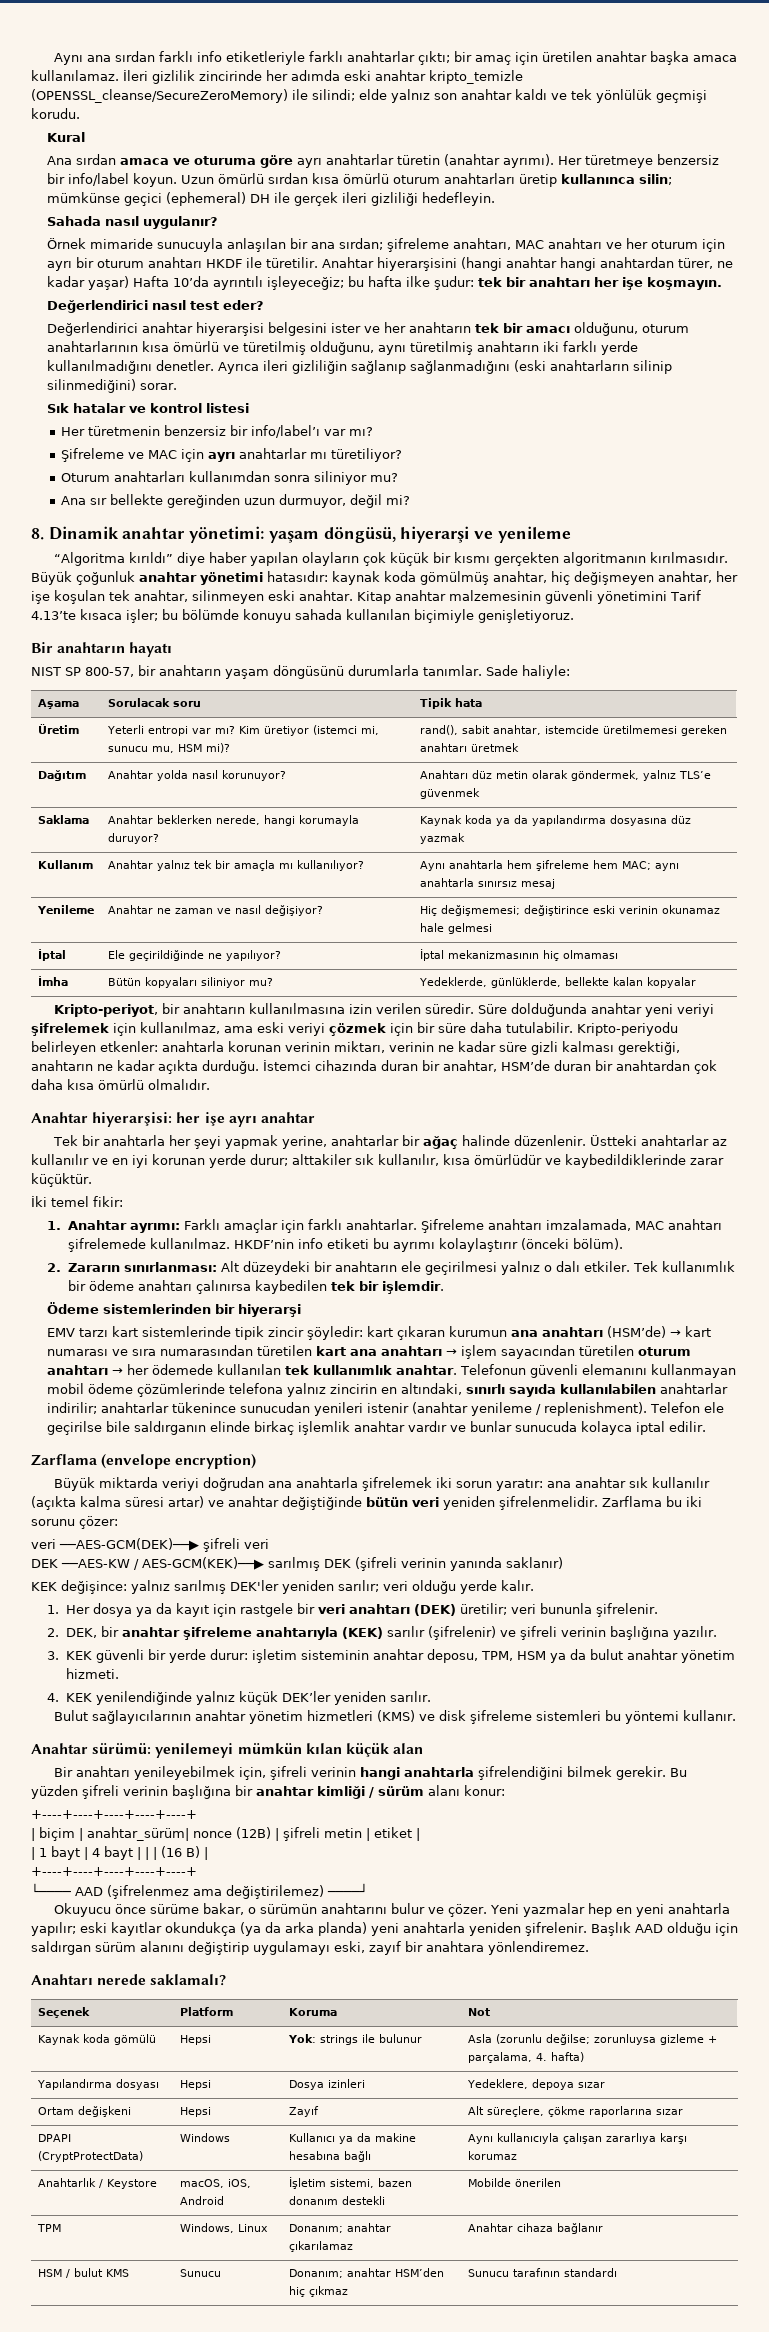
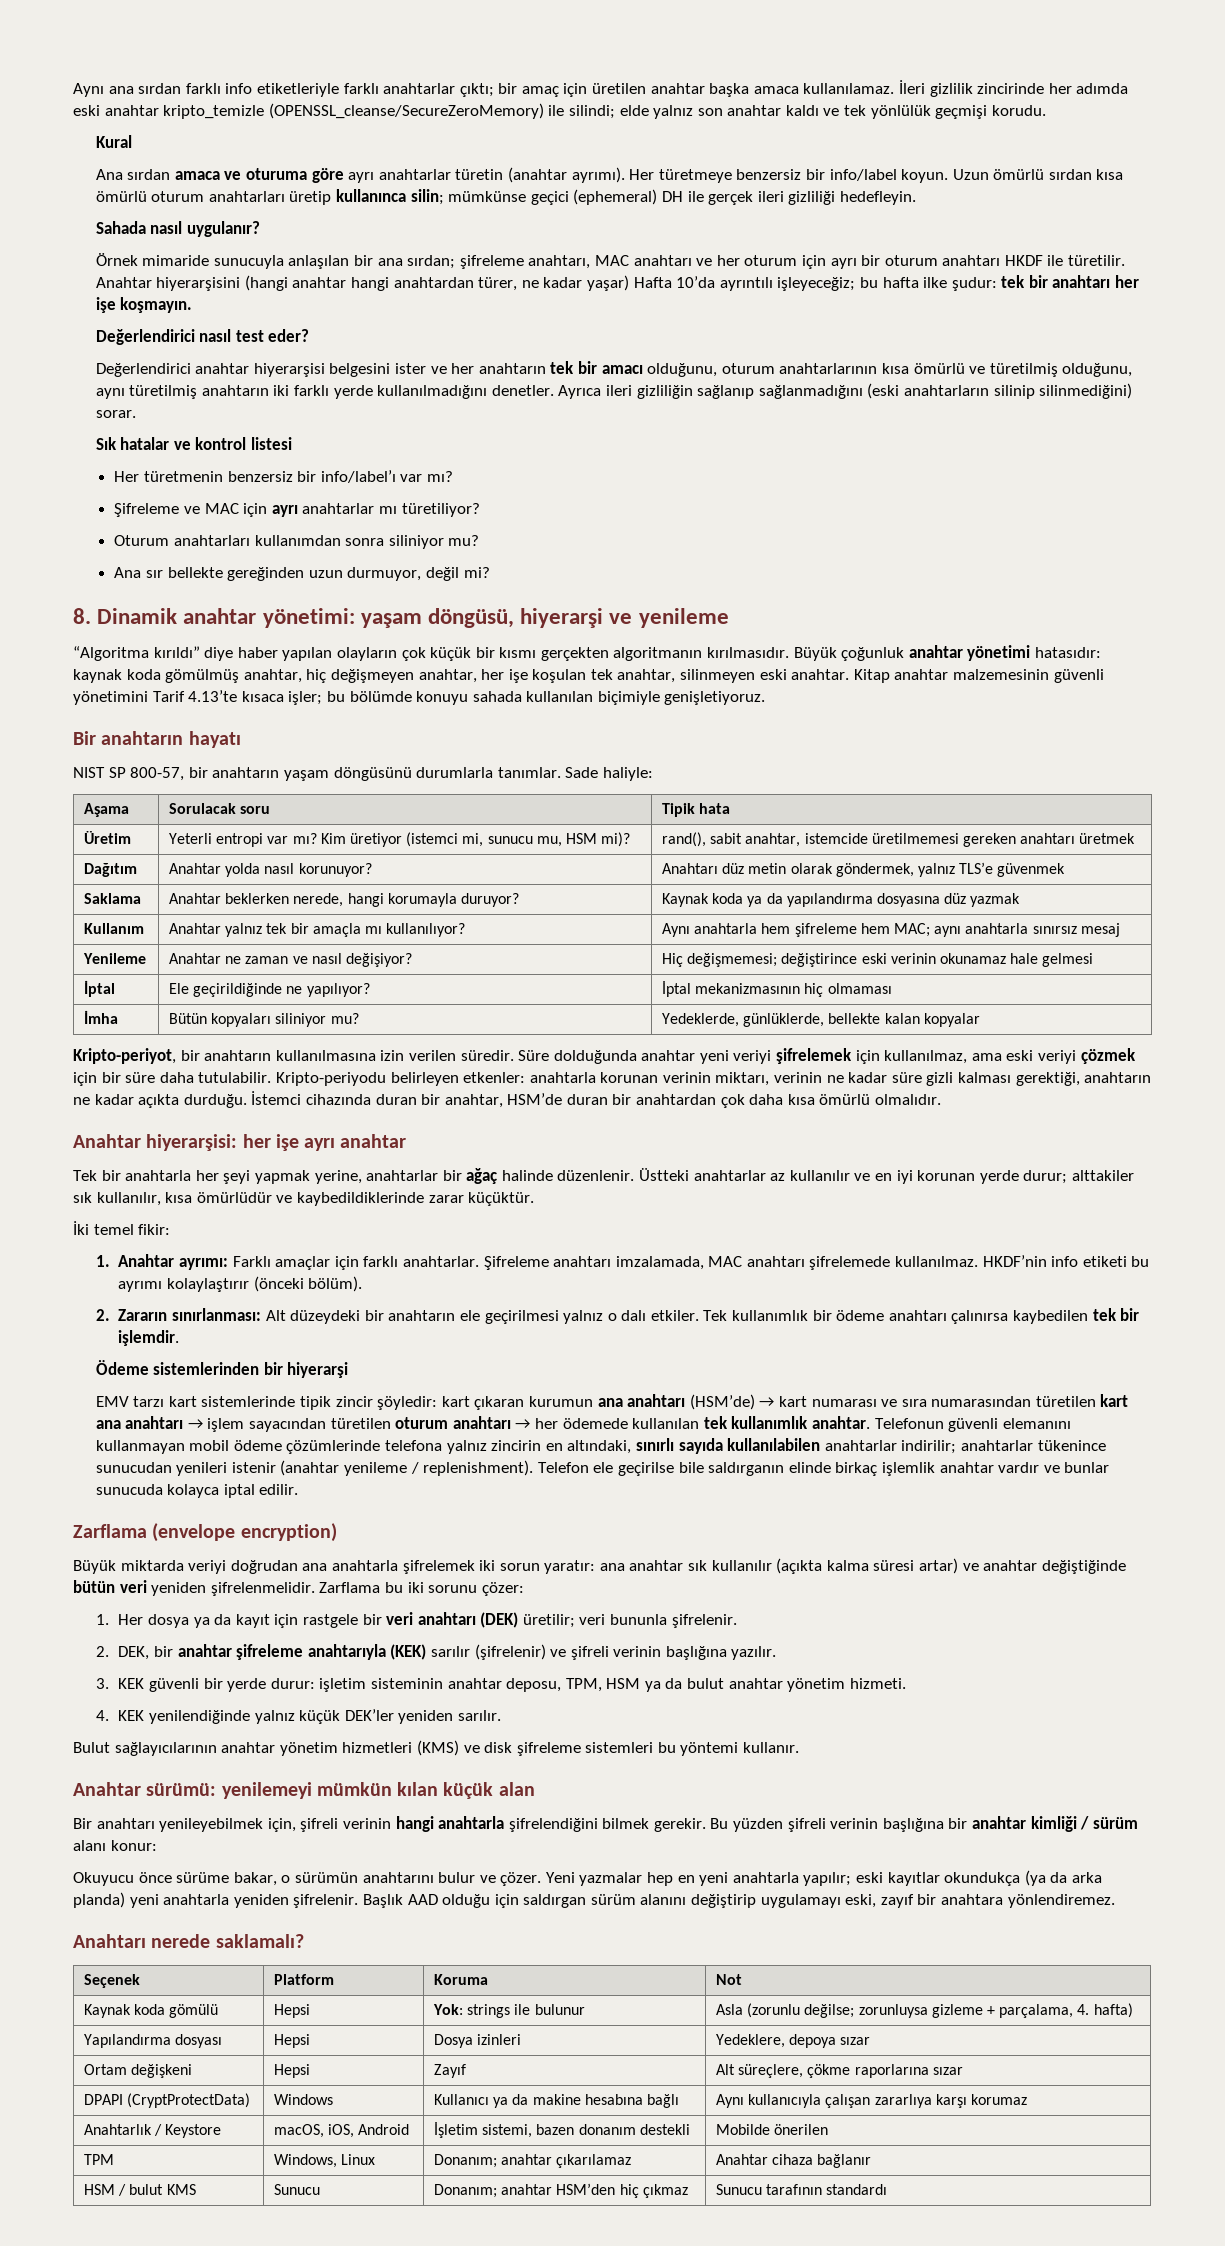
- veri ──AES-GCM(DEK)──▶ şifreli veri
- DEK ──AES-KW / AES-GCM(KEK)──▶ sarılmış DEK (şifreli verinin yanında saklanır)
- KEK değişince: yalnız sarılmış DEK'ler yeniden sarılır; veri olduğu yerde kalır.
  Bu yüzden şifreli verinin başlığına bir anahtar kimliği / sürüm alanı konur:
- +----+----+----+----+----+
- | biçim | anahtar_sürüm| nonce (12B) | şifreli metin | etiket |
- | 1 bayt | 4 bayt | | | (16 B) |
- +----+----+----+----+----+
- └──── AAD (şifrelenmez ama değiştirilemez) ────┘

